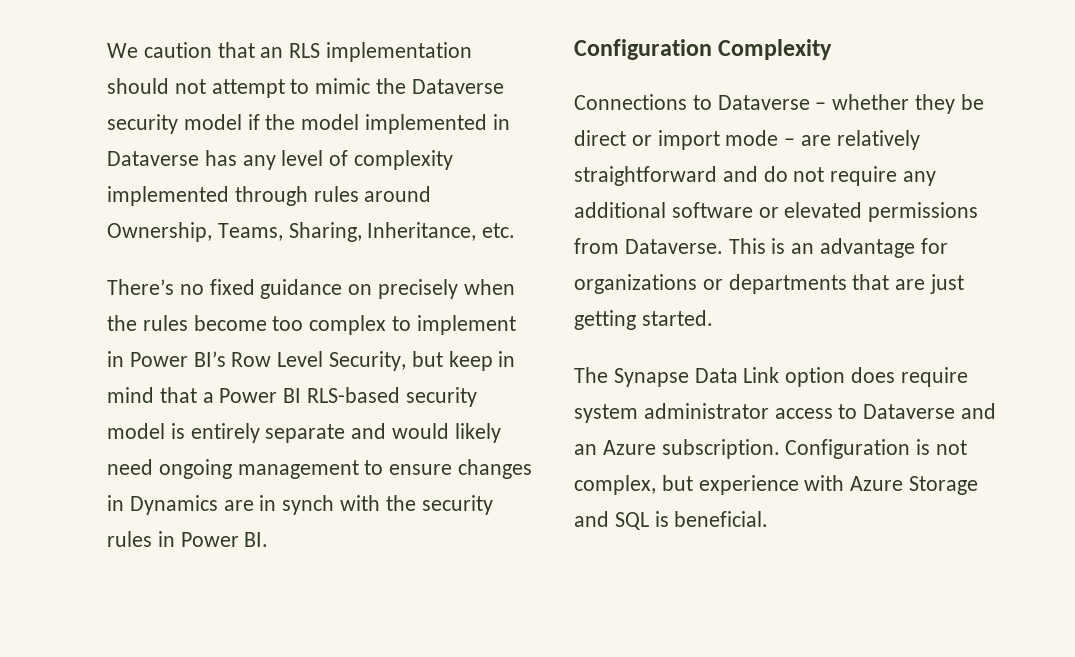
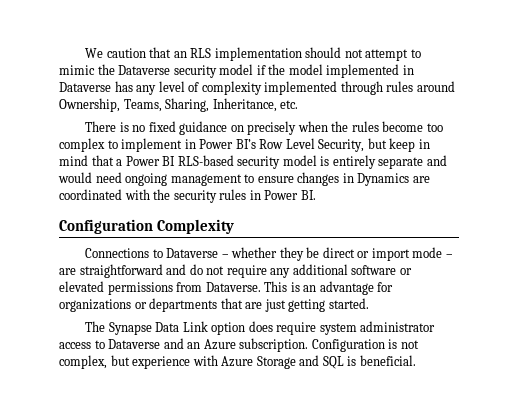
- There’s no fixed guidance on precisely when the rules become too complex to implement in Power BI’s Row Level Security, but keep in mind that a Power BI RLS-based security model is entirely separate and would likely need ongoing management to ensure changes in Dynamics are in synch with the security rules in Power BI.
+ There is no fixed guidance on precisely when the rules become too complex to implement in Power BI’s Row Level Security, but keep in mind that a Power BI RLS-based security model is entirely separate and would need ongoing management to ensure changes in Dynamics are coordinated with the security rules in Power BI.
- Connections to Dataverse – whether they be direct or import mode – are relatively straightforward and do not require any additional software or elevated permissions from Dataverse.
+ Connections to Dataverse – whether they be direct or import mode – are straightforward and do not require any additional software or elevated permissions from Dataverse.

